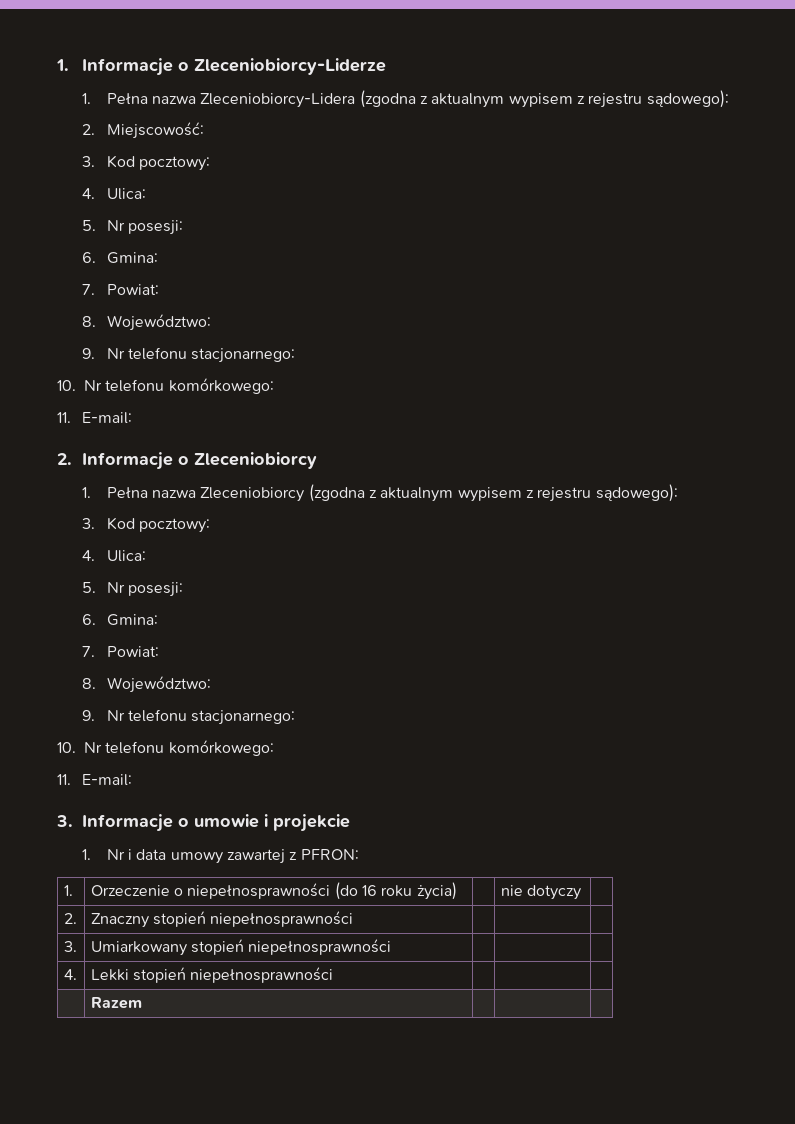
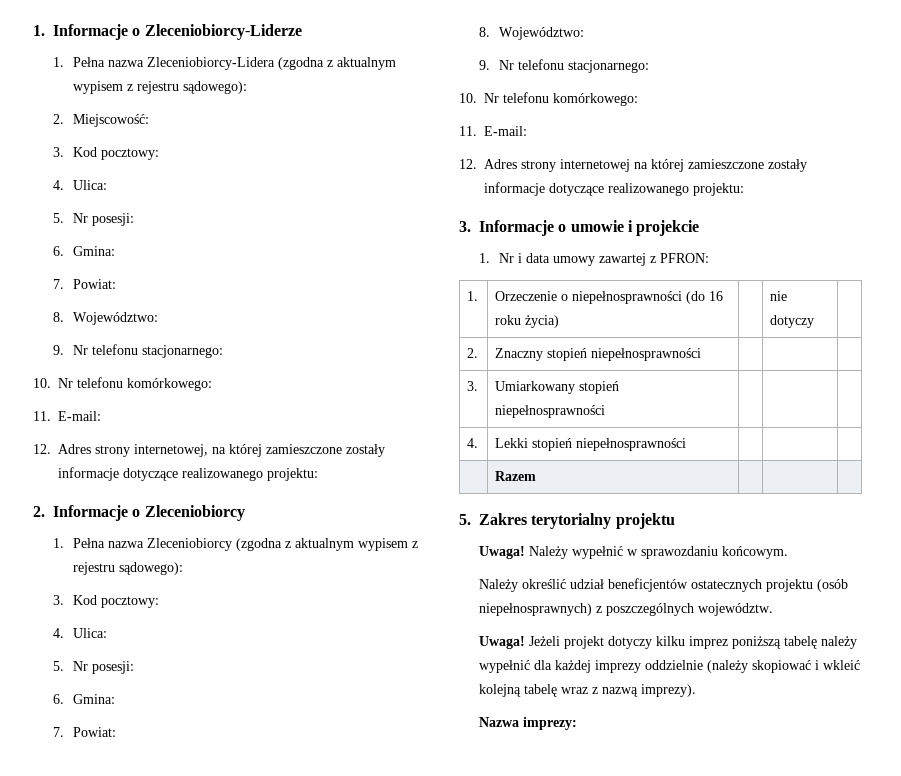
+ 12. Adres strony internetowej, na której zamieszczone zostały informacje dotyczące realizowanego projektu:
+ 12. Adres strony internetowej na której zamieszczone zostały informacje dotyczące realizowanego projektu:
+ 5. Zakres terytorialny projektu
+ Uwaga! Należy wypełnić w sprawozdaniu końcowym.
+ Należy określić udział beneficjentów ostatecznych projektu (osób niepełnosprawnych) z poszczególnych województw.
+ Uwaga! Jeżeli projekt dotyczy kilku imprez poniższą tabelę należy wypełnić dla każdej imprezy oddzielnie (należy skopiować i wkleić kolejną tabelę wraz z nazwą imprezy).
+ Nazwa imprezy:

